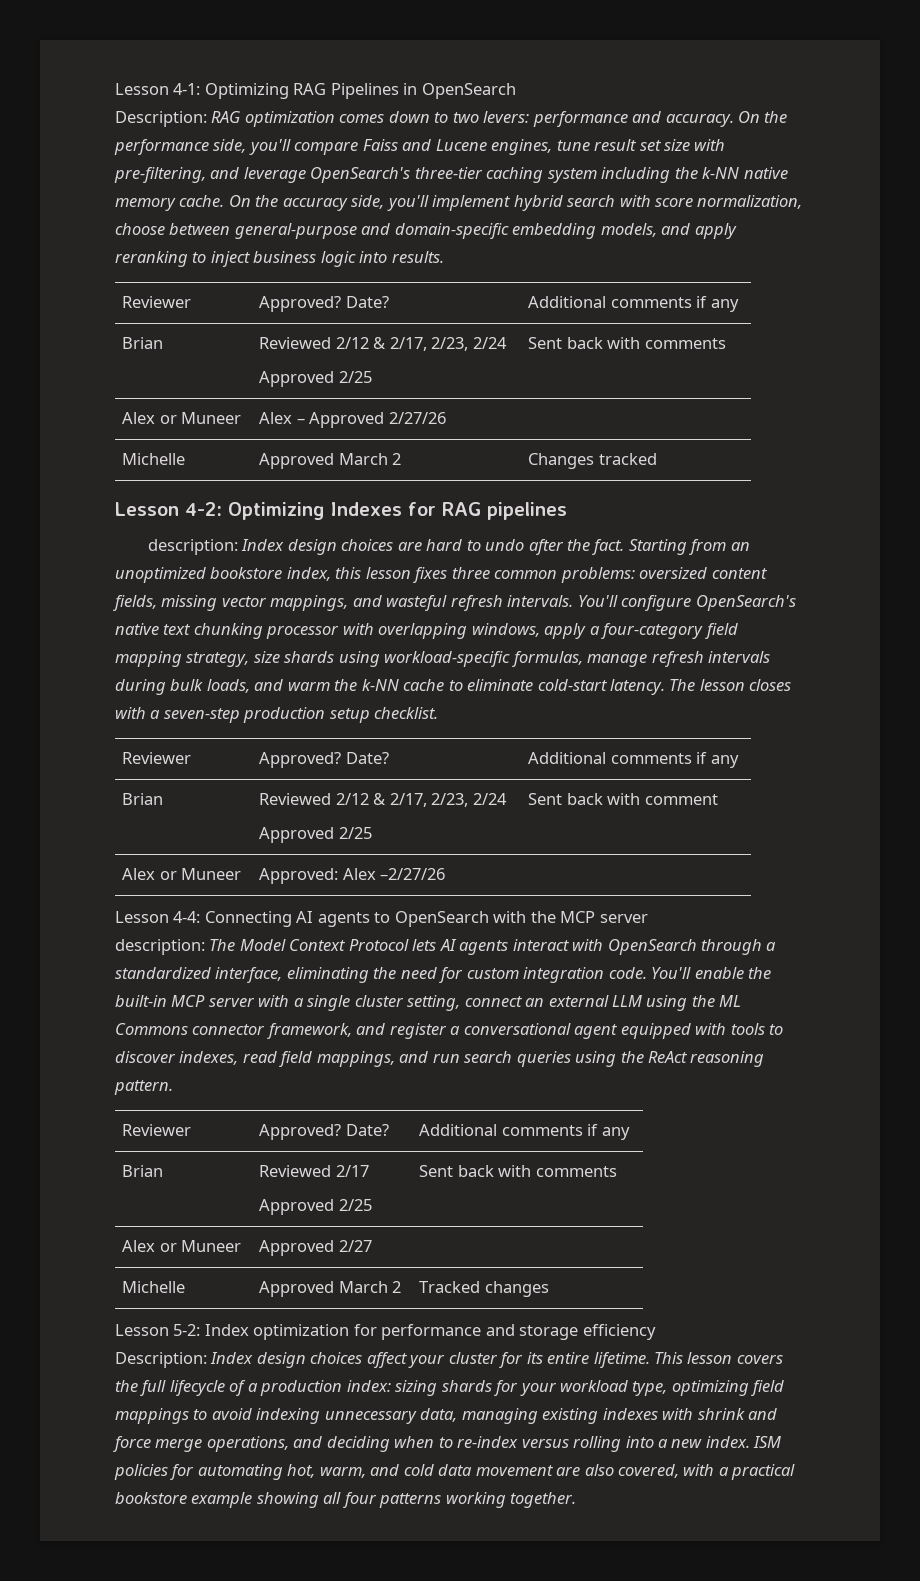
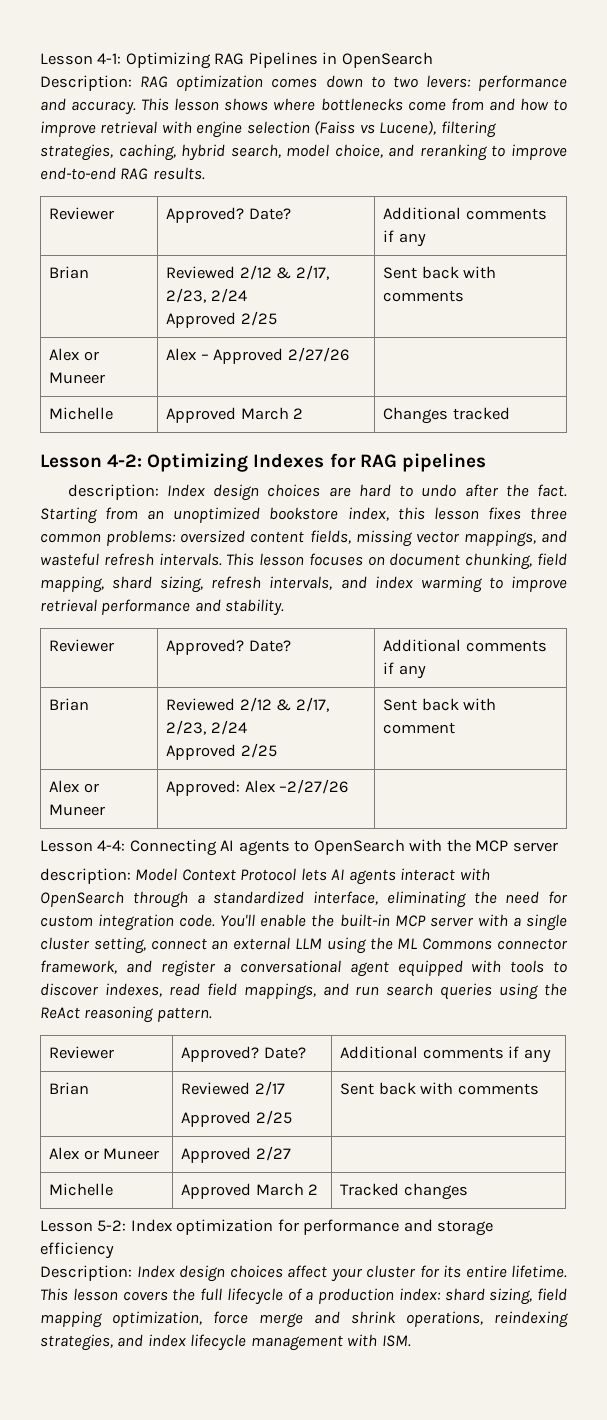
- On the performance side, you'll compare Faiss and Lucene engines, tune result set size with pre-filtering, and leverage OpenSearch's three-tier caching system including the k-NN native memory cache. On the accuracy side, you'll implement hybrid search with score normalization, choose between general-purpose and domain-specific embedding models, and apply reranking to inject business logic into results.
+ This lesson shows where bottlenecks come from and how to improve retrieval with engine selection (Faiss vs Lucene), filtering strategies, caching, hybrid search, model choice, and reranking to improve end-to-end RAG results.
- You'll configure OpenSearch's native text chunking processor with overlapping windows, apply a four-category field mapping strategy, size shards using workload-specific formulas, manage refresh intervals during bulk loads, and warm the k-NN cache to eliminate cold-start latency. The lesson closes with a seven-step production setup checklist.
+ This lesson focuses on document chunking, field mapping, shard sizing, refresh intervals, and index warming to improve retrieval performance and stability.
- description: The Model Context Protocol lets AI agents interact with OpenSearch through a standardized interface, eliminating the need for custom integration code.
+ description: Model Context Protocol lets AI agents interact with OpenSearch through a standardized interface, eliminating the need for custom integration code.
- This lesson covers the full lifecycle of a production index: sizing shards for your workload type, optimizing field mappings to avoid indexing unnecessary data, managing existing indexes with shrink and force merge operations, and deciding when to re-index versus rolling into a new index. ISM policies for automating hot, warm, and cold data movement are also covered, with a practical bookstore example showing all four patterns working together.
+ This lesson covers the full lifecycle of a production index: shard sizing, field mapping optimization, force merge and shrink operations, reindexing strategies, and index lifecycle management with ISM.

